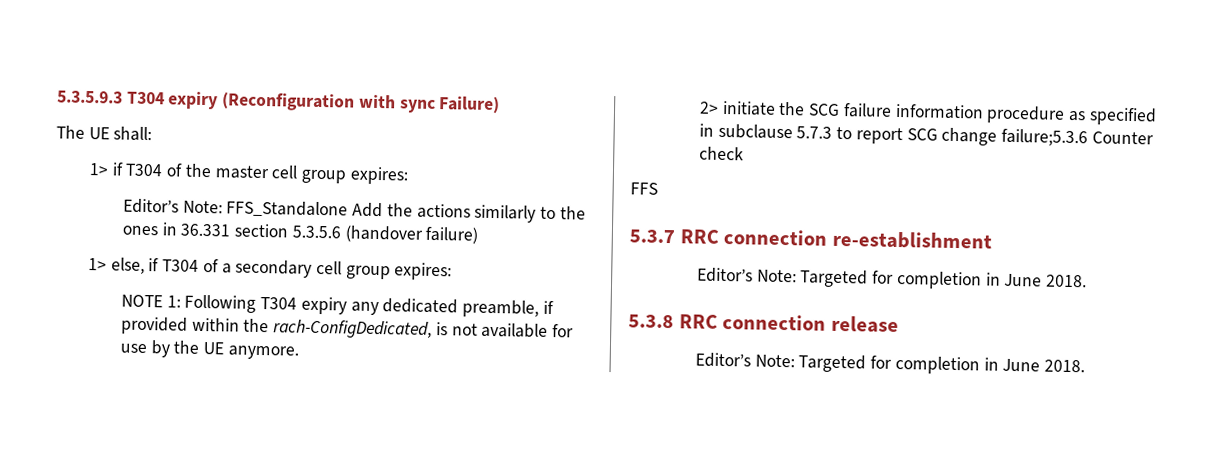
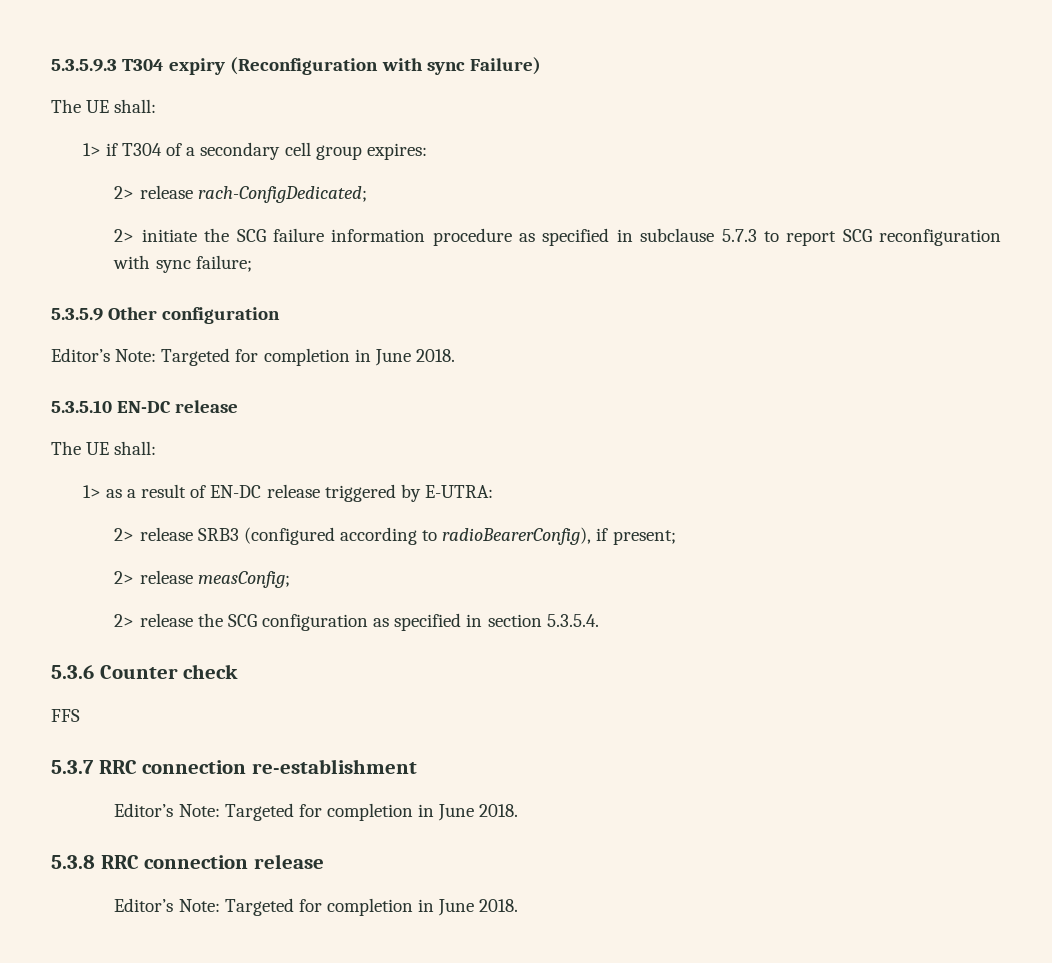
- 1> if T304 of the master cell group expires:
- Editor’s Note: FFS_Standalone Add the actions similarly to the ones in 36.331 section 5.3.5.6 (handover failure)
- 1> else, if T304 of a secondary cell group expires:
+ 1> if T304 of a secondary cell group expires:
- NOTE 1: Following T304 expiry any dedicated preamble, if provided within the rach-ConfigDedicated, is not available for use by the UE anymore.
+ 2> release rach-ConfigDedicated;
- 2> initiate the SCG failure information procedure as specified in subclause 5.7.3 to report SCG change failure;5.3.6 Counter check
+ 2> initiate the SCG failure information procedure as specified in subclause 5.7.3 to report SCG reconfiguration with sync failure;
+ 5.3.5.9 Other configuration
+ Editor’s Note: Targeted for completion in June 2018.
+ 5.3.5.10 EN-DC release
+ The UE shall:
+ 1> as a result of EN-DC release triggered by E-UTRA:
+ 2> release SRB3 (configured according to radioBearerConfig), if present;
+ 2> release measConfig;
+ 2> release the SCG configuration as specified in section 5.3.5.4.
+ 5.3.6 Counter check

